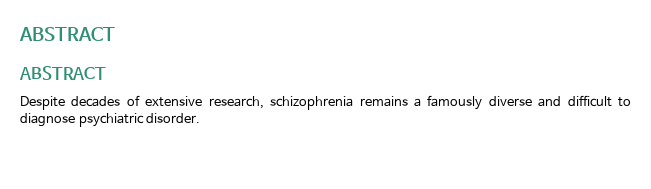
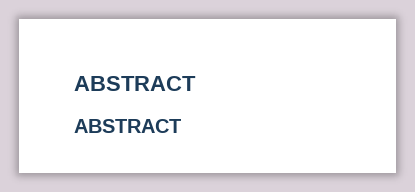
- Despite decades of extensive research, schizophrenia remains a famously diverse and difficult to diagnose psychiatric disorder.

